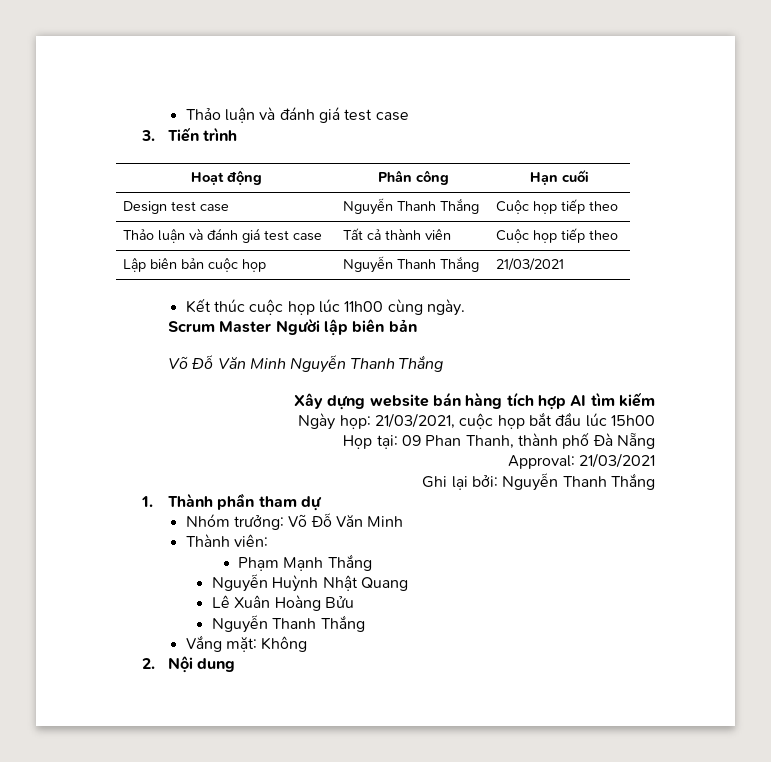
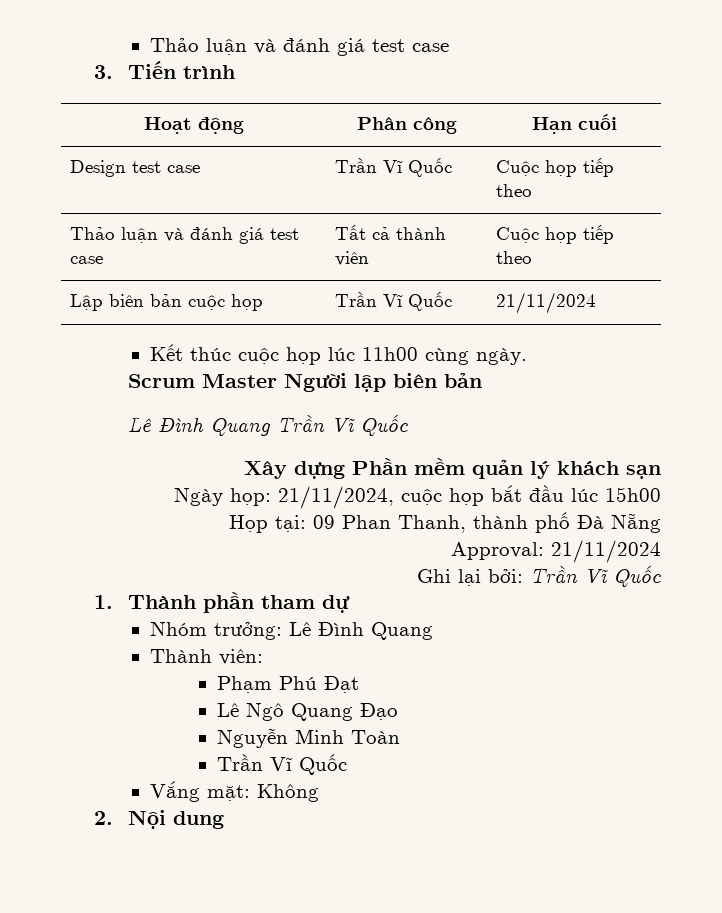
- Design test case | Nguyễn Thanh Thắng | Cuộc họp tiếp theo
+ Design test case | Trần Vĩ Quốc | Cuộc họp tiếp theo
- Lập biên bản cuộc họp | Nguyễn Thanh Thắng | 21/03/2021
+ Lập biên bản cuộc họp | Trần Vĩ Quốc | 21/11/2024
- Võ Đỗ Văn Minh Nguyễn Thanh Thắng
- Xây dựng website bán hàng tích hợp AI tìm kiếm
+ Lê Đình Quang Trần Vĩ Quốc
+ Xây dựng Phần mềm quản lý khách sạn
- Ngày họp: 21/03/2021, cuộc họp bắt đầu lúc 15h00
+ Ngày họp: 21/11/2024, cuộc họp bắt đầu lúc 15h00
- Approval: 21/03/2021
+ Approval: 21/11/2024
- Ghi lại bởi: Nguyễn Thanh Thắng
+ Ghi lại bởi: Trần Vĩ Quốc
- Nhóm trưởng: Võ Đỗ Văn Minh
+ Nhóm trưởng: Lê Đình Quang
- Phạm Mạnh Thắng
- Nguyễn Huỳnh Nhật Quang
- Lê Xuân Hoàng Bửu
- Nguyễn Thanh Thắng
+ Phạm Phú Đạt
+ Lê Ngô Quang Đạo
+ Nguyễn Minh Toàn
+ Trần Vĩ Quốc

